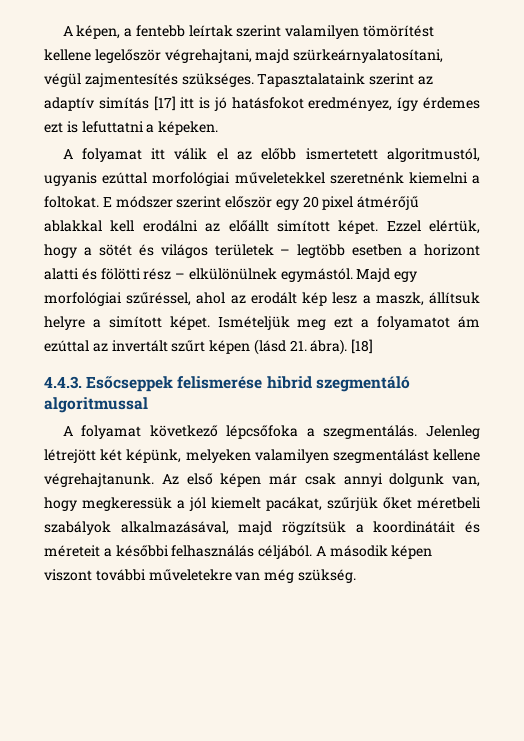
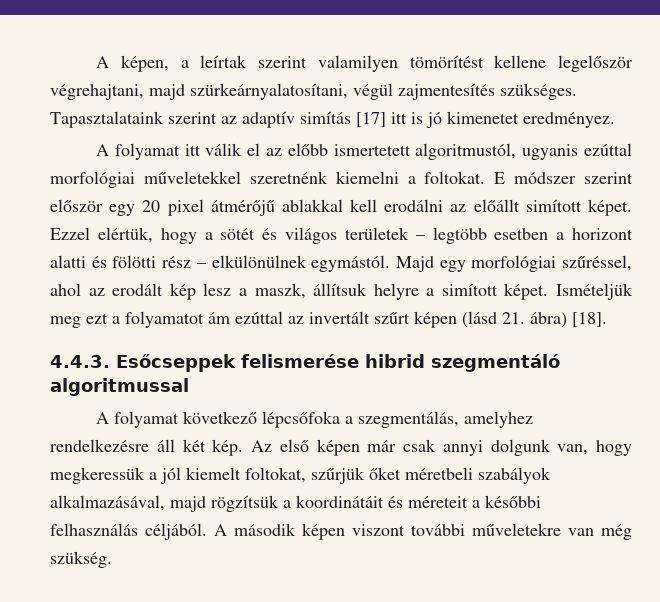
- A képen, a fentebb leírtak szerint valamilyen tömörítést kellene legelőször végrehajtani, majd szürkeárnyalatosítani, végül zajmentesítés szükséges.
+ A képen, a leírtak szerint valamilyen tömörítést kellene legelőször végrehajtani, majd szürkeárnyalatosítani, végül zajmentesítés szükséges.
- Tapasztalataink szerint az adaptív simítás [17] itt is jó hatásfokot eredményez, így érdemes ezt is lefuttatni a képeken.
+ Tapasztalataink szerint az adaptív simítás [17] itt is jó kimenetet eredményez.
- Ismételjük meg ezt a folyamatot ám ezúttal az invertált szűrt képen (lásd 21. ábra). [18]
+ Ismételjük meg ezt a folyamatot ám ezúttal az invertált szűrt képen (lásd 21. ábra) [18].
- A folyamat következő lépcsőfoka a szegmentálás. Jelenleg létrejött két képünk, melyeken valamilyen szegmentálást kellene végrehajtanunk.
+ A folyamat következő lépcsőfoka a szegmentálás, amelyhez rendelkezésre áll két kép.
- Az első képen már csak annyi dolgunk van, hogy megkeressük a jól kiemelt pacákat, szűrjük őket méretbeli szabályok alkalmazásával, majd rögzítsük a koordinátáit és méreteit a későbbi felhasználás céljából.
+ Az első képen már csak annyi dolgunk van, hogy megkeressük a jól kiemelt foltokat, szűrjük őket méretbeli szabályok alkalmazásával, majd rögzítsük a koordinátáit és méreteit a későbbi felhasználás céljából.

